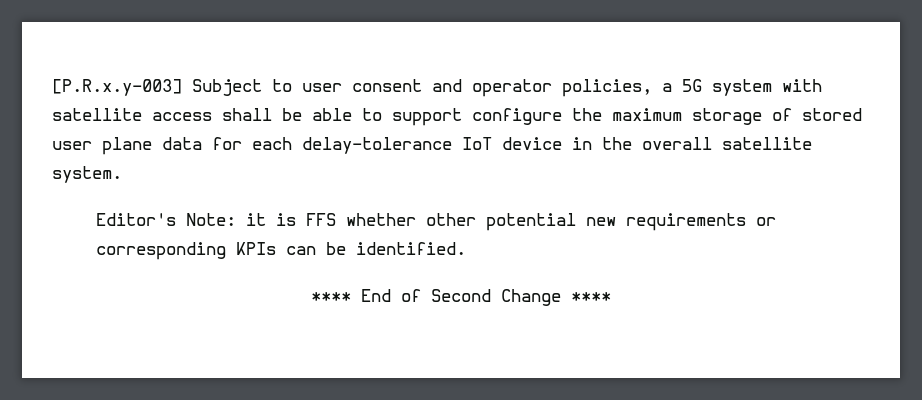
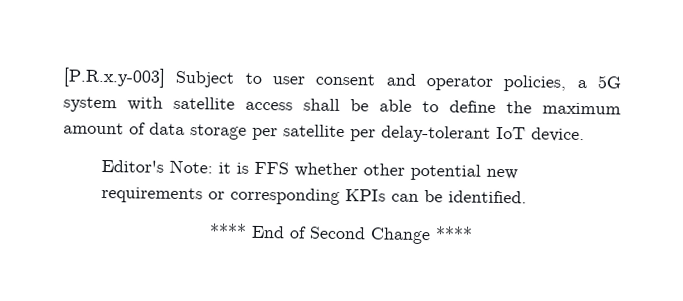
- [P.R.x.y-003] Subject to user consent and operator policies, a 5G system with satellite access shall be able to support configure the maximum storage of stored user plane data for each delay-tolerance IoT device in the overall satellite system.
+ [P.R.x.y-003] Subject to user consent and operator policies, a 5G system with satellite access shall be able to define the maximum amount of data storage per satellite per delay-tolerant IoT device.

